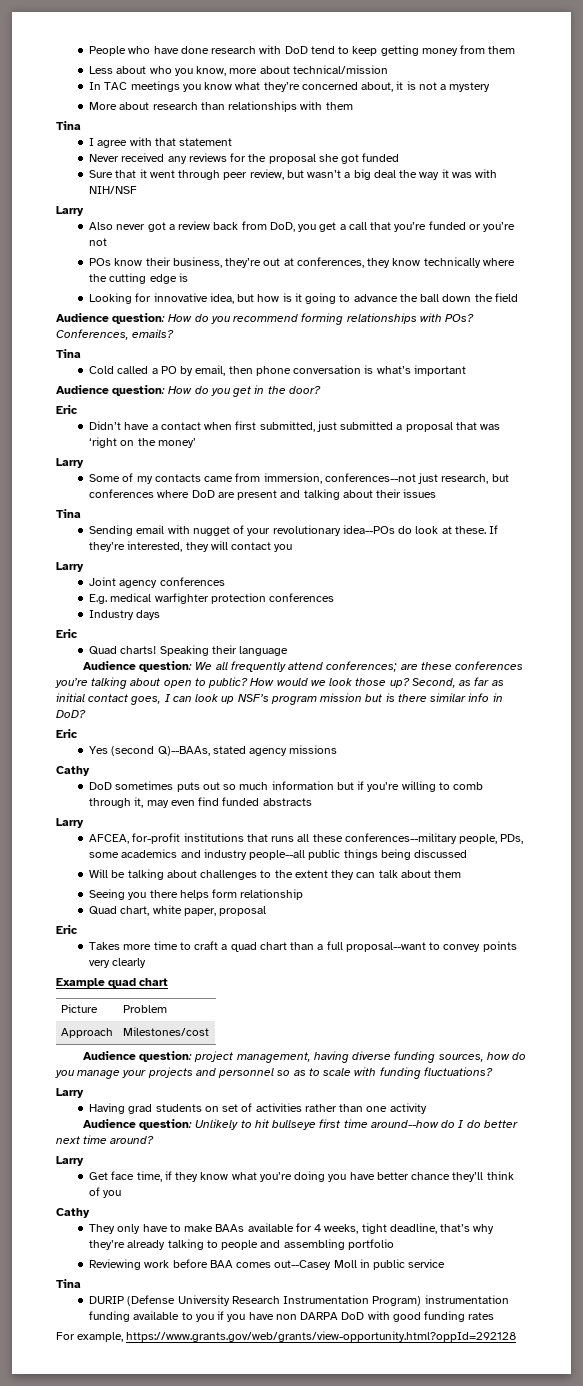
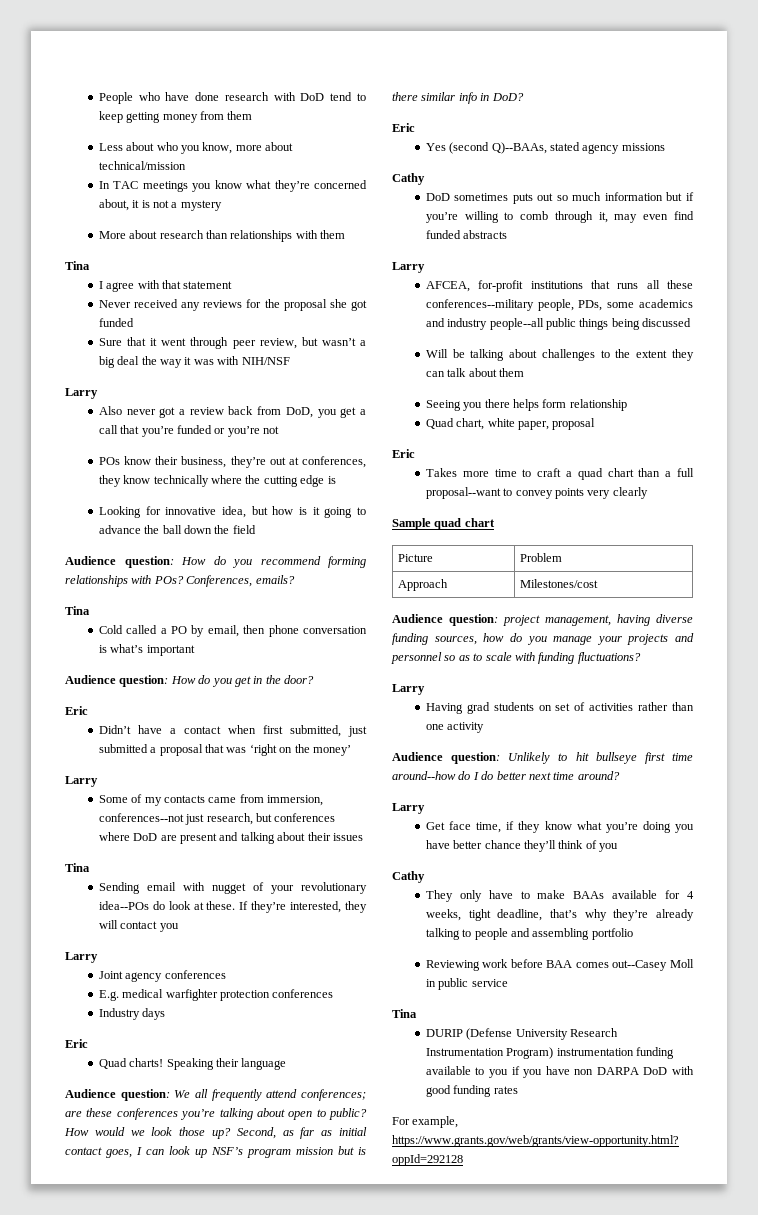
- Example quad chart
+ Sample quad chart

